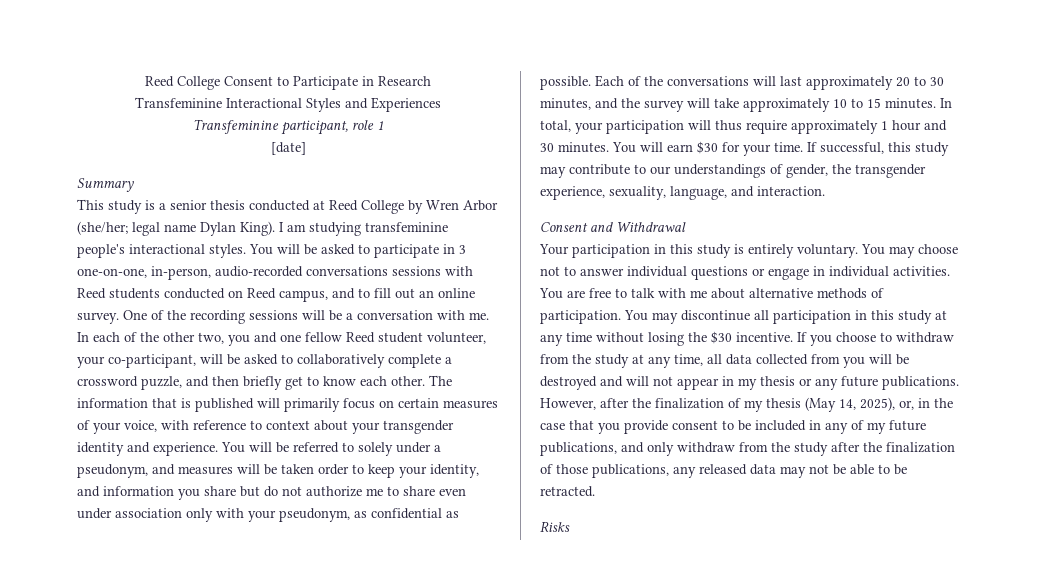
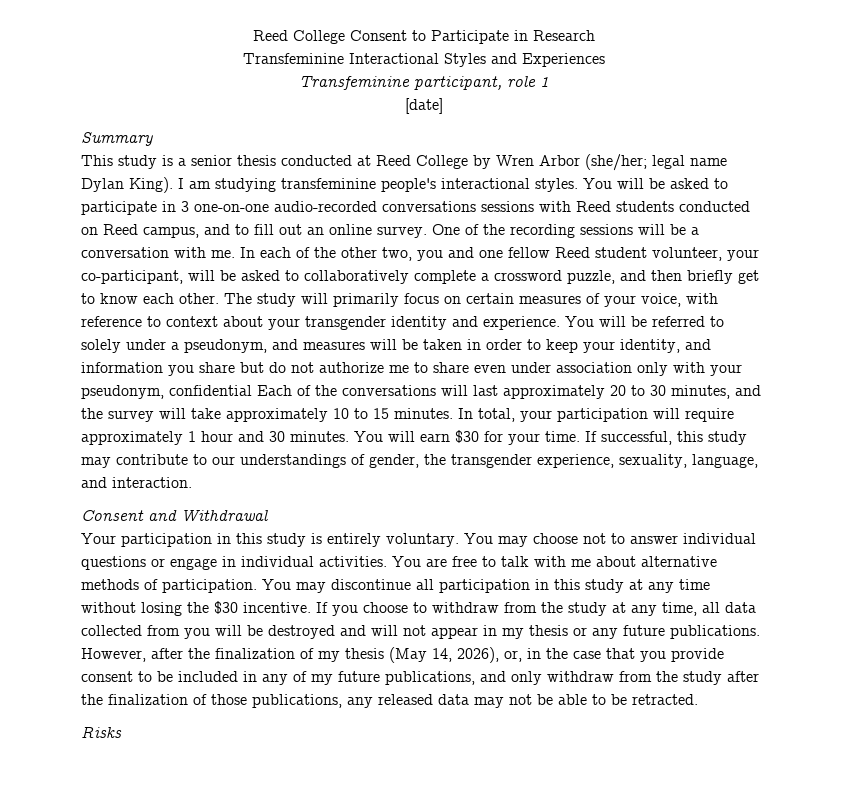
- You will be asked to participate in 3 one-on-one, in-person, audio-recorded conversations sessions with Reed students conducted on Reed campus, and to fill out an online survey.
+ You will be asked to participate in 3 one-on-one audio-recorded conversations sessions with Reed students conducted on Reed campus, and to fill out an online survey.
- The information that is published will primarily focus on certain measures of your voice, with reference to context about your transgender identity and experience.
+ The study will primarily focus on certain measures of your voice, with reference to context about your transgender identity and experience.
- You will be referred to solely under a pseudonym, and measures will be taken order to keep your identity, and information you share but do not authorize me to share even under association only with your pseudonym, as confidential as possible. Each of the conversations will last approximately 20 to 30 minutes, and the survey will take approximately 10 to 15 minutes.
+ You will be referred to solely under a pseudonym, and measures will be taken in order to keep your identity, and information you share but do not authorize me to share even under association only with your pseudonym, confidential Each of the conversations will last approximately 20 to 30 minutes, and the survey will take approximately 10 to 15 minutes.
- In total, your participation will thus require approximately 1 hour and 30 minutes.
+ In total, your participation will require approximately 1 hour and 30 minutes.
- However, after the finalization of my thesis (May 14, 2025), or, in the case that you provide consent to be included in any of my future publications, and only withdraw from the study after the finalization of those publications, any released data may not be able to be retracted.
+ However, after the finalization of my thesis (May 14, 2026), or, in the case that you provide consent to be included in any of my future publications, and only withdraw from the study after the finalization of those publications, any released data may not be able to be retracted.

